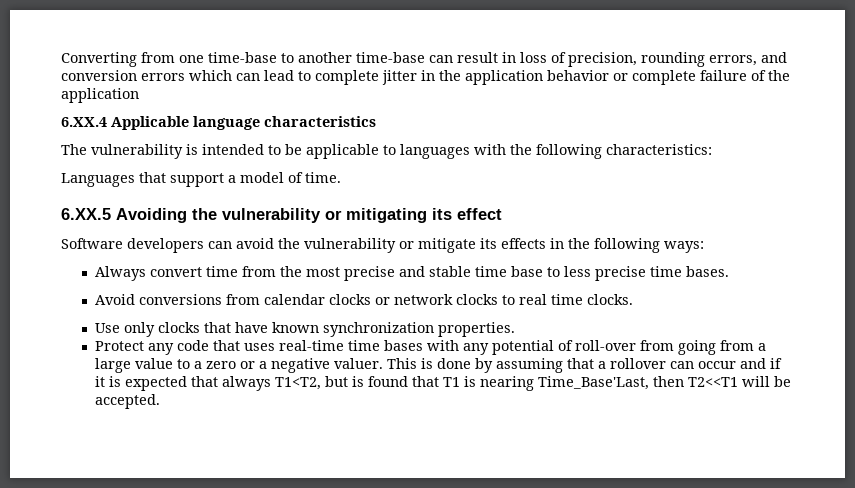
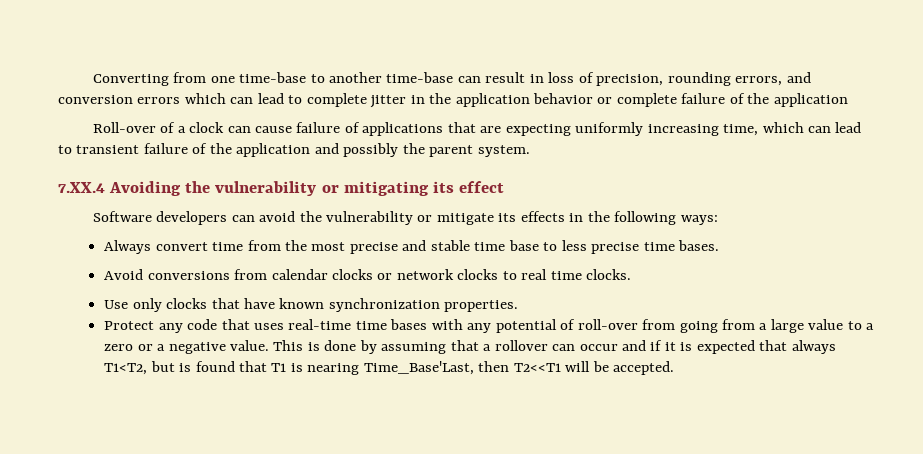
- 6.XX.4 Applicable language characteristics
- The vulnerability is intended to be applicable to languages with the following characteristics:
- Languages that support a model of time.
- 6.XX.5 Avoiding the vulnerability or mitigating its effect
+ Roll-over of a clock can cause failure of applications that are expecting uniformly increasing time, which can lead to transient failure of the application and possibly the parent system.
+ 7.XX.4 Avoiding the vulnerability or mitigating its effect
- Protect any code that uses real-time time bases with any potential of roll-over from going from a large value to a zero or a negative valuer.
+ Protect any code that uses real-time time bases with any potential of roll-over from going from a large value to a zero or a negative value.

